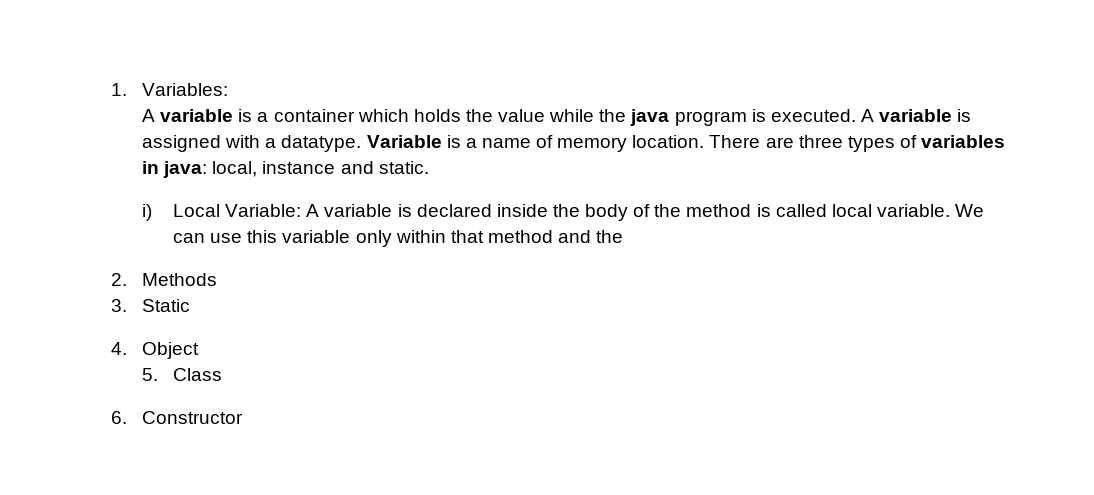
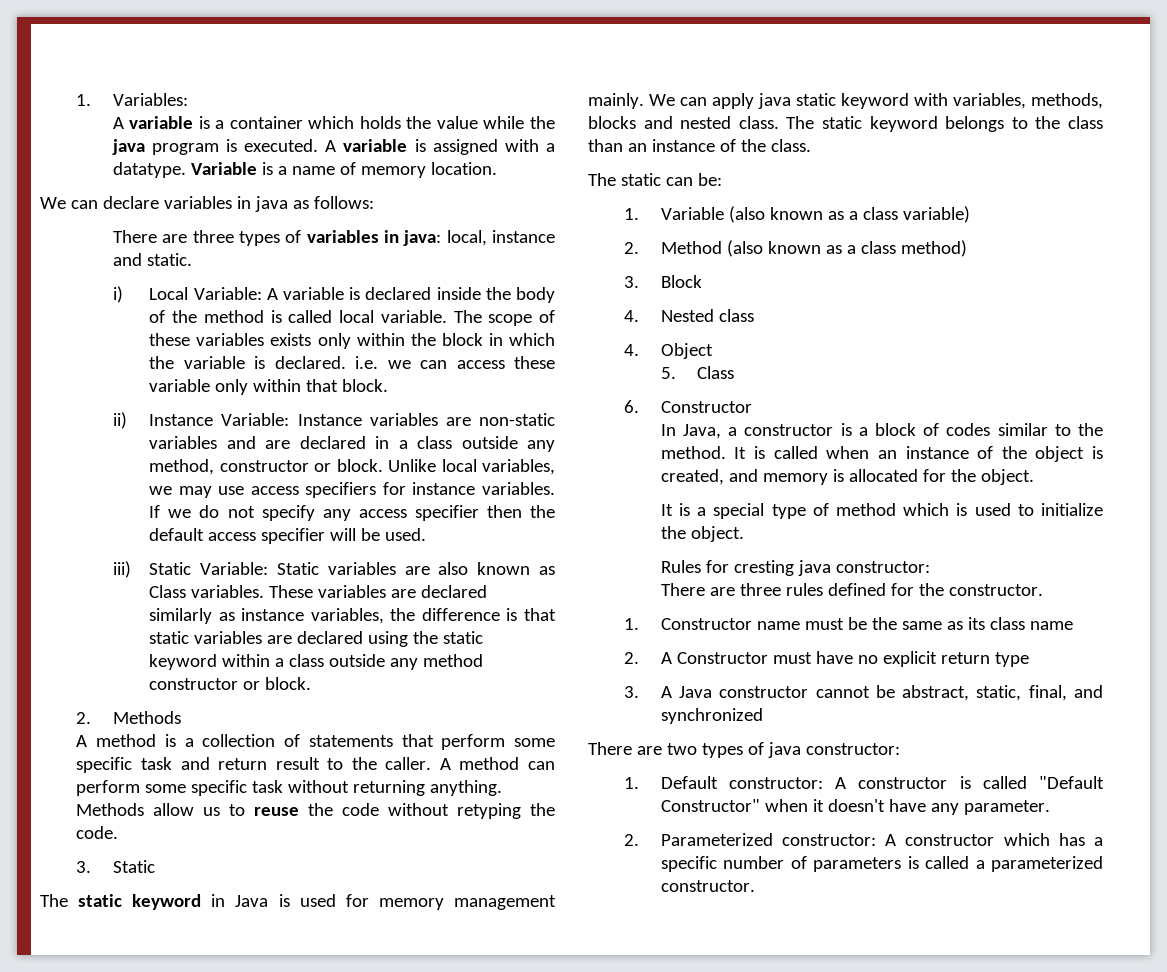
- Variable is a name of memory location. There are three types of variables in java: local, instance and static.
+ Variable is a name of memory location.
+ We can declare variables in java as follows:
+ There are three types of variables in java: local, instance and static.
- We can use this variable only within that method and the
+ The scope of these variables exists only within the block in which the variable is declared. i.e. we can access these variable only within that block.
+ ii) Instance Variable: Instance variables are non-static variables and are declared in a class outside any method, constructor or block. Unlike local variables, we may use access specifiers for instance variables. If we do not specify any access specifier then the default access specifier will be used.
+ iii) Static Variable: Static variables are also known as Class variables. These variables are declared similarly as instance variables, the difference is that static variables are declared using the static keyword within a class outside any method constructor or block.
  2. Methods
+ A method is a collection of statements that perform some specific task and return result to the caller. A method can perform some specific task without returning anything. Methods allow us to reuse the code without retyping the code.
  3. Static
+ The static keyword in Java is used for memory management mainly. We can apply java static keyword with variables, methods, blocks and nested class. The static keyword belongs to the class than an instance of the class.
+ The static can be:
+ 1. Variable (also known as a class variable)
+ 2. Method (also known as a class method)
+ 3. Block
+ 4. Nested class
+ In Java, a constructor is a block of codes similar to the method. It is called when an instance of the object is created, and memory is allocated for the object.
+ It is a special type of method which is used to initialize the object.
+ Rules for cresting java constructor:
+ There are three rules defined for the constructor.
+ 1. Constructor name must be the same as its class name
+ 2. A Constructor must have no explicit return type
+ 3. A Java constructor cannot be abstract, static, final, and synchronized
+ There are two types of java constructor:
+ 1. Default constructor: A constructor is called "Default Constructor" when it doesn't have any parameter.
+ 2. Parameterized constructor: A constructor which has a specific number of parameters is called a parameterized constructor.

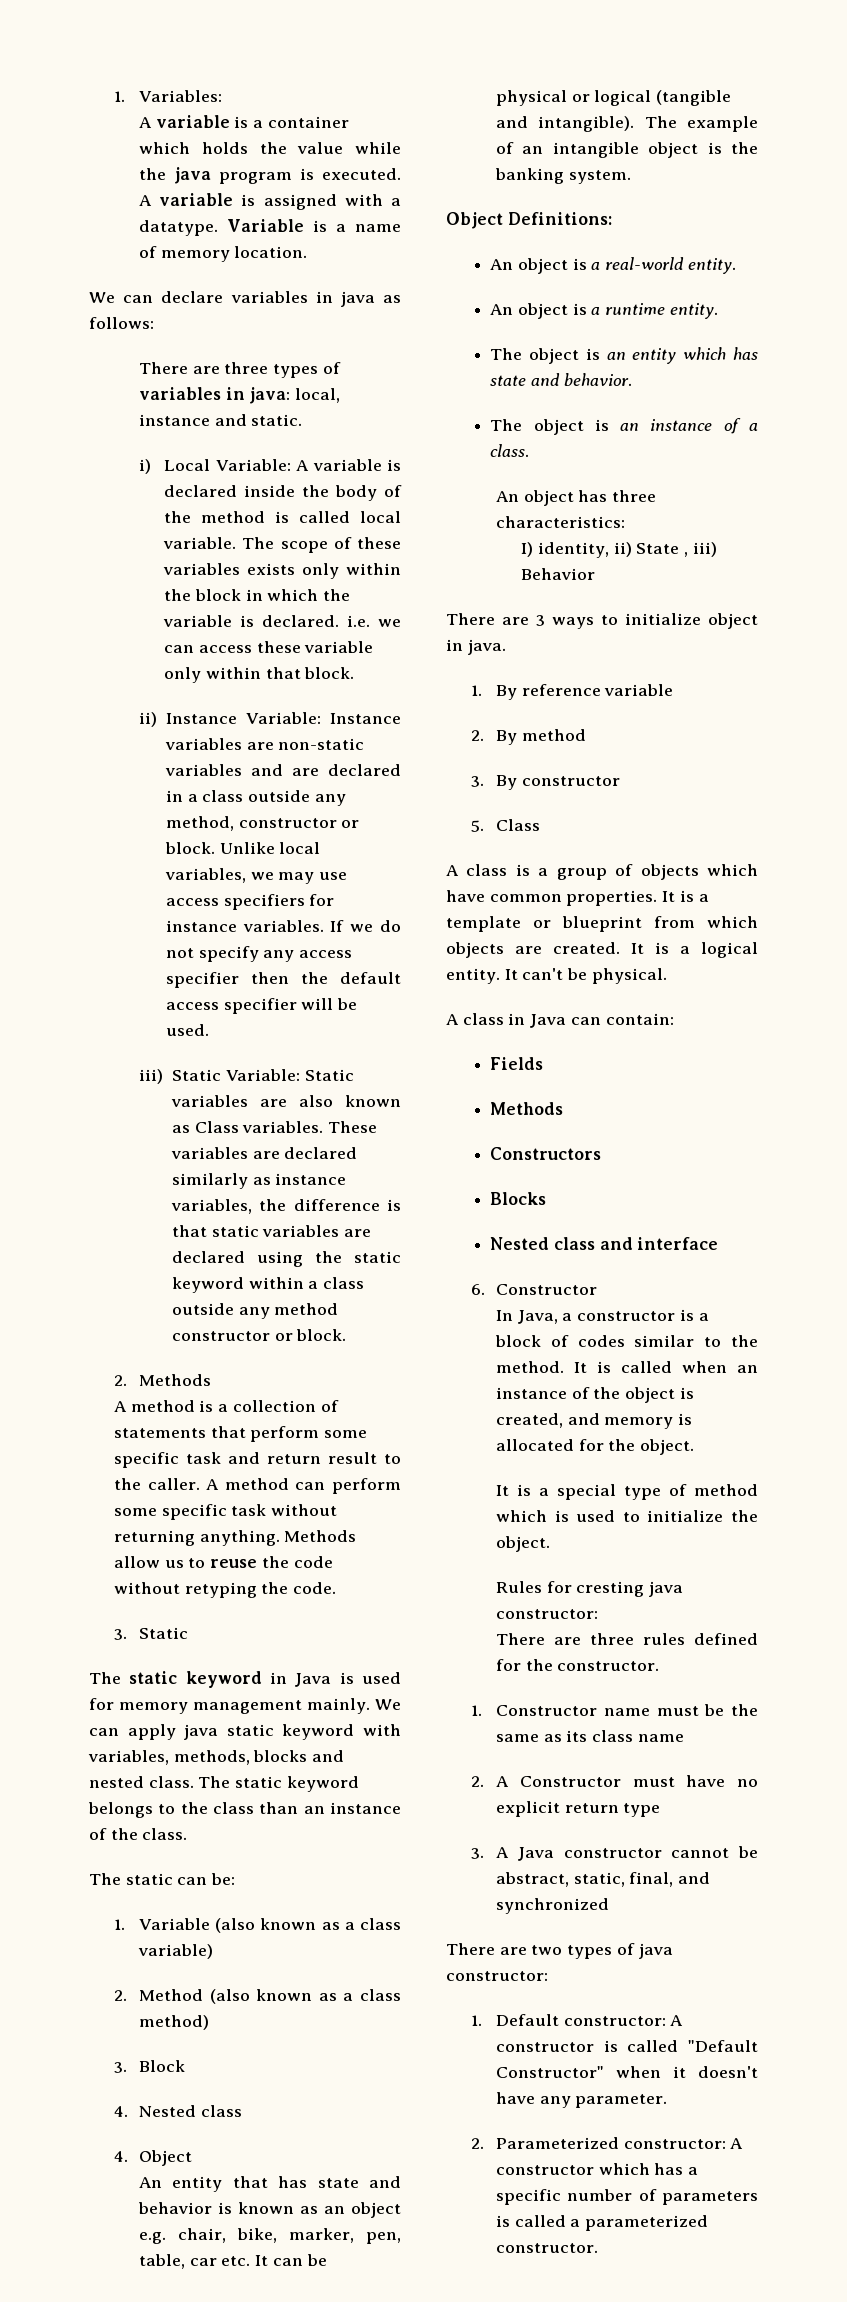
+ An entity that has state and behavior is known as an object e.g. chair, bike, marker, pen, table, car etc. It can be physical or logical (tangible and intangible). The example of an intangible object is the banking system.
+ Object Definitions:
+ An object is a real-world entity.
+ An object is a runtime entity.
+ The object is an entity which has state and behavior.
+ The object is an instance of a class.
+ An object has three characteristics:
+ I) identity, ii) State , iii) Behavior
+ There are 3 ways to initialize object in java.
+ 1. By reference variable
+ 2. By method
+ 3. By constructor
  5. Class
+ A class is a group of objects which have common properties. It is a template or blueprint from which objects are created. It is a logical entity. It can't be physical.
+ A class in Java can contain:
+ Fields
+ Methods
+ Constructors
+ Blocks
+ Nested class and interface

